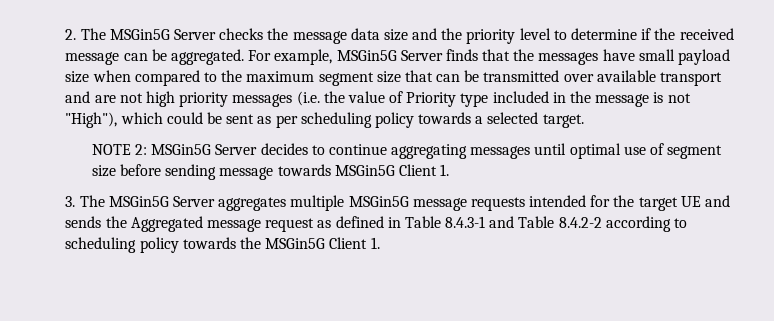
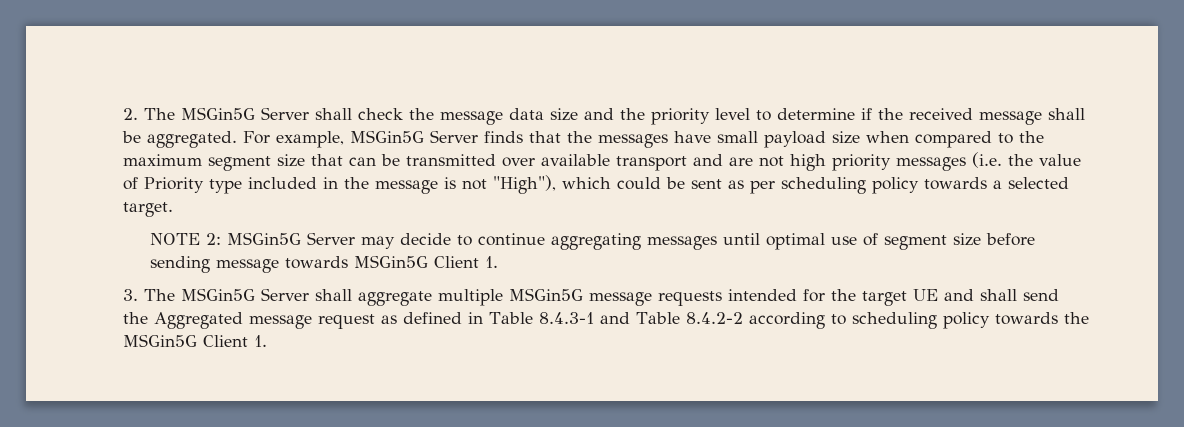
- 2. The MSGin5G Server checks the message data size and the priority level to determine if the received message can be aggregated.
+ 2. The MSGin5G Server shall check the message data size and the priority level to determine if the received message shall be aggregated.
- NOTE 2: MSGin5G Server decides to continue aggregating messages until optimal use of segment size before sending message towards MSGin5G Client 1.
+ NOTE 2: MSGin5G Server may decide to continue aggregating messages until optimal use of segment size before sending message towards MSGin5G Client 1.
- 3. The MSGin5G Server aggregates multiple MSGin5G message requests intended for the target UE and sends the Aggregated message request as defined in Table 8.4.3-1 and Table 8.4.2-2 according to scheduling policy towards the MSGin5G Client 1.
+ 3. The MSGin5G Server shall aggregate multiple MSGin5G message requests intended for the target UE and shall send the Aggregated message request as defined in Table 8.4.3-1 and Table 8.4.2-2 according to scheduling policy towards the MSGin5G Client 1.

